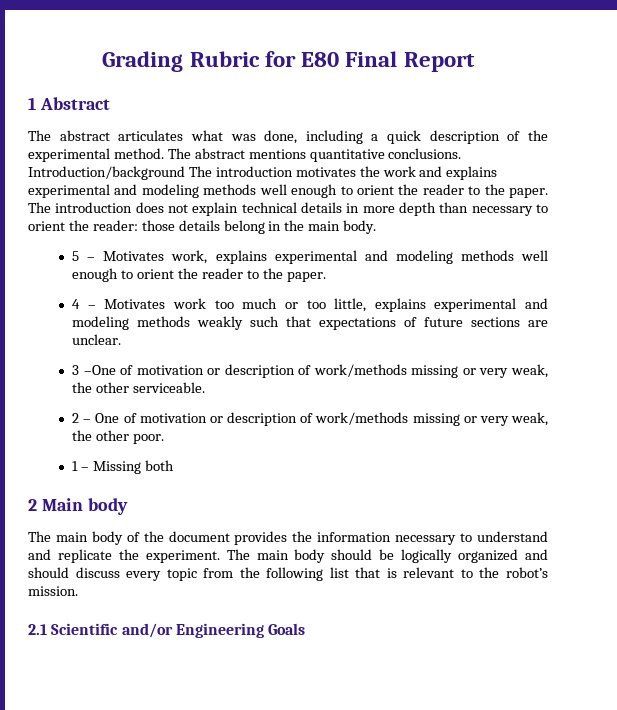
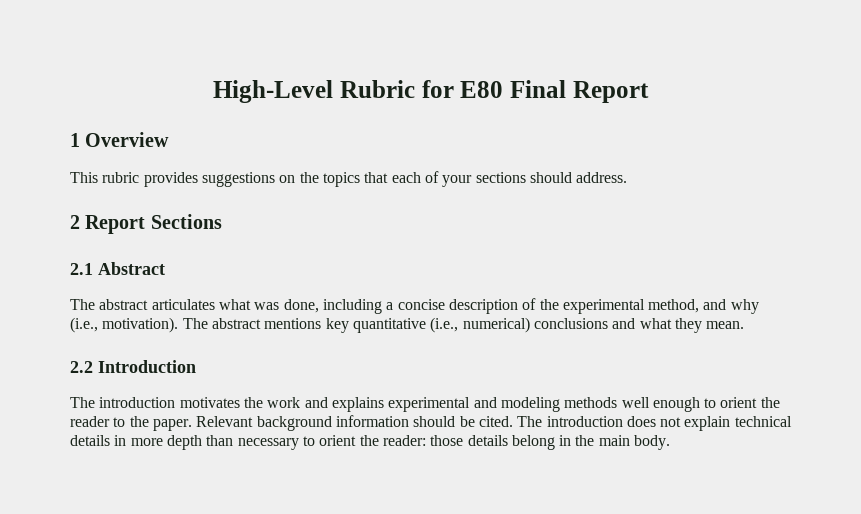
- Grading Rubric for E80 Final Report
+ High-Level Rubric for E80 Final Report
- 1 Abstract
+ 1 Overview
+ This rubric provides suggestions on the topics that each of your sections should address.
+ 2 Report Sections
+ 2.1 Abstract
- The abstract articulates what was done, including a quick description of the experimental method. The abstract mentions quantitative conclusions. Introduction/background The introduction motivates the work and explains experimental and modeling methods well enough to orient the reader to the paper.
+ The abstract articulates what was done, including a concise description of the experimental method, and why (i.e., motivation). The abstract mentions key quantitative (i.e., numerical) conclusions and what they mean.
+ 2.2 Introduction
+ The introduction motivates the work and explains experimental and modeling methods well enough to orient the reader to the paper.
+ Relevant background information should be cited.
- 5 – Motivates work, explains experimental and modeling methods well enough to orient the reader to the paper.
- 4 – Motivates work too much or too little, explains experimental and modeling methods weakly such that expectations of future sections are unclear.
- 3 –One of motivation or description of work/methods missing or very weak, the other serviceable.
- 2 – One of motivation or description of work/methods missing or very weak, the other poor.
- 1 – Missing both
- 2 Main body
- The main body of the document provides the information necessary to understand and replicate the experiment. The main body should be logically organized and should discuss every topic from the following list that is relevant to the robot’s mission.
- 2.1 Scientific and/or Engineering Goals

